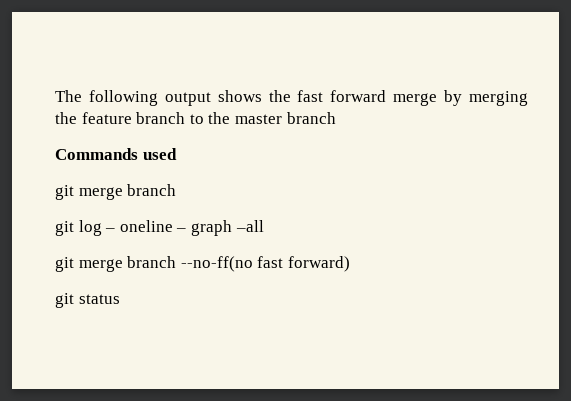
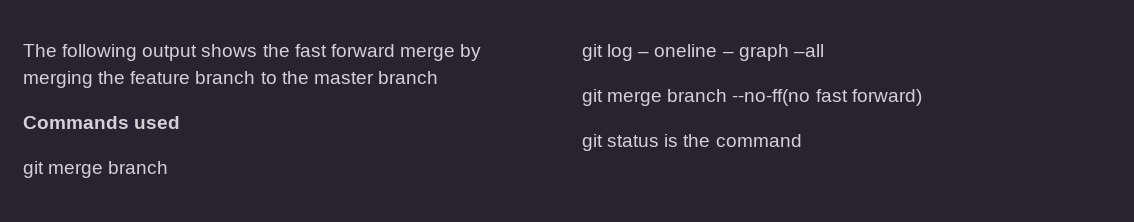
- git status
+ git status is the command

